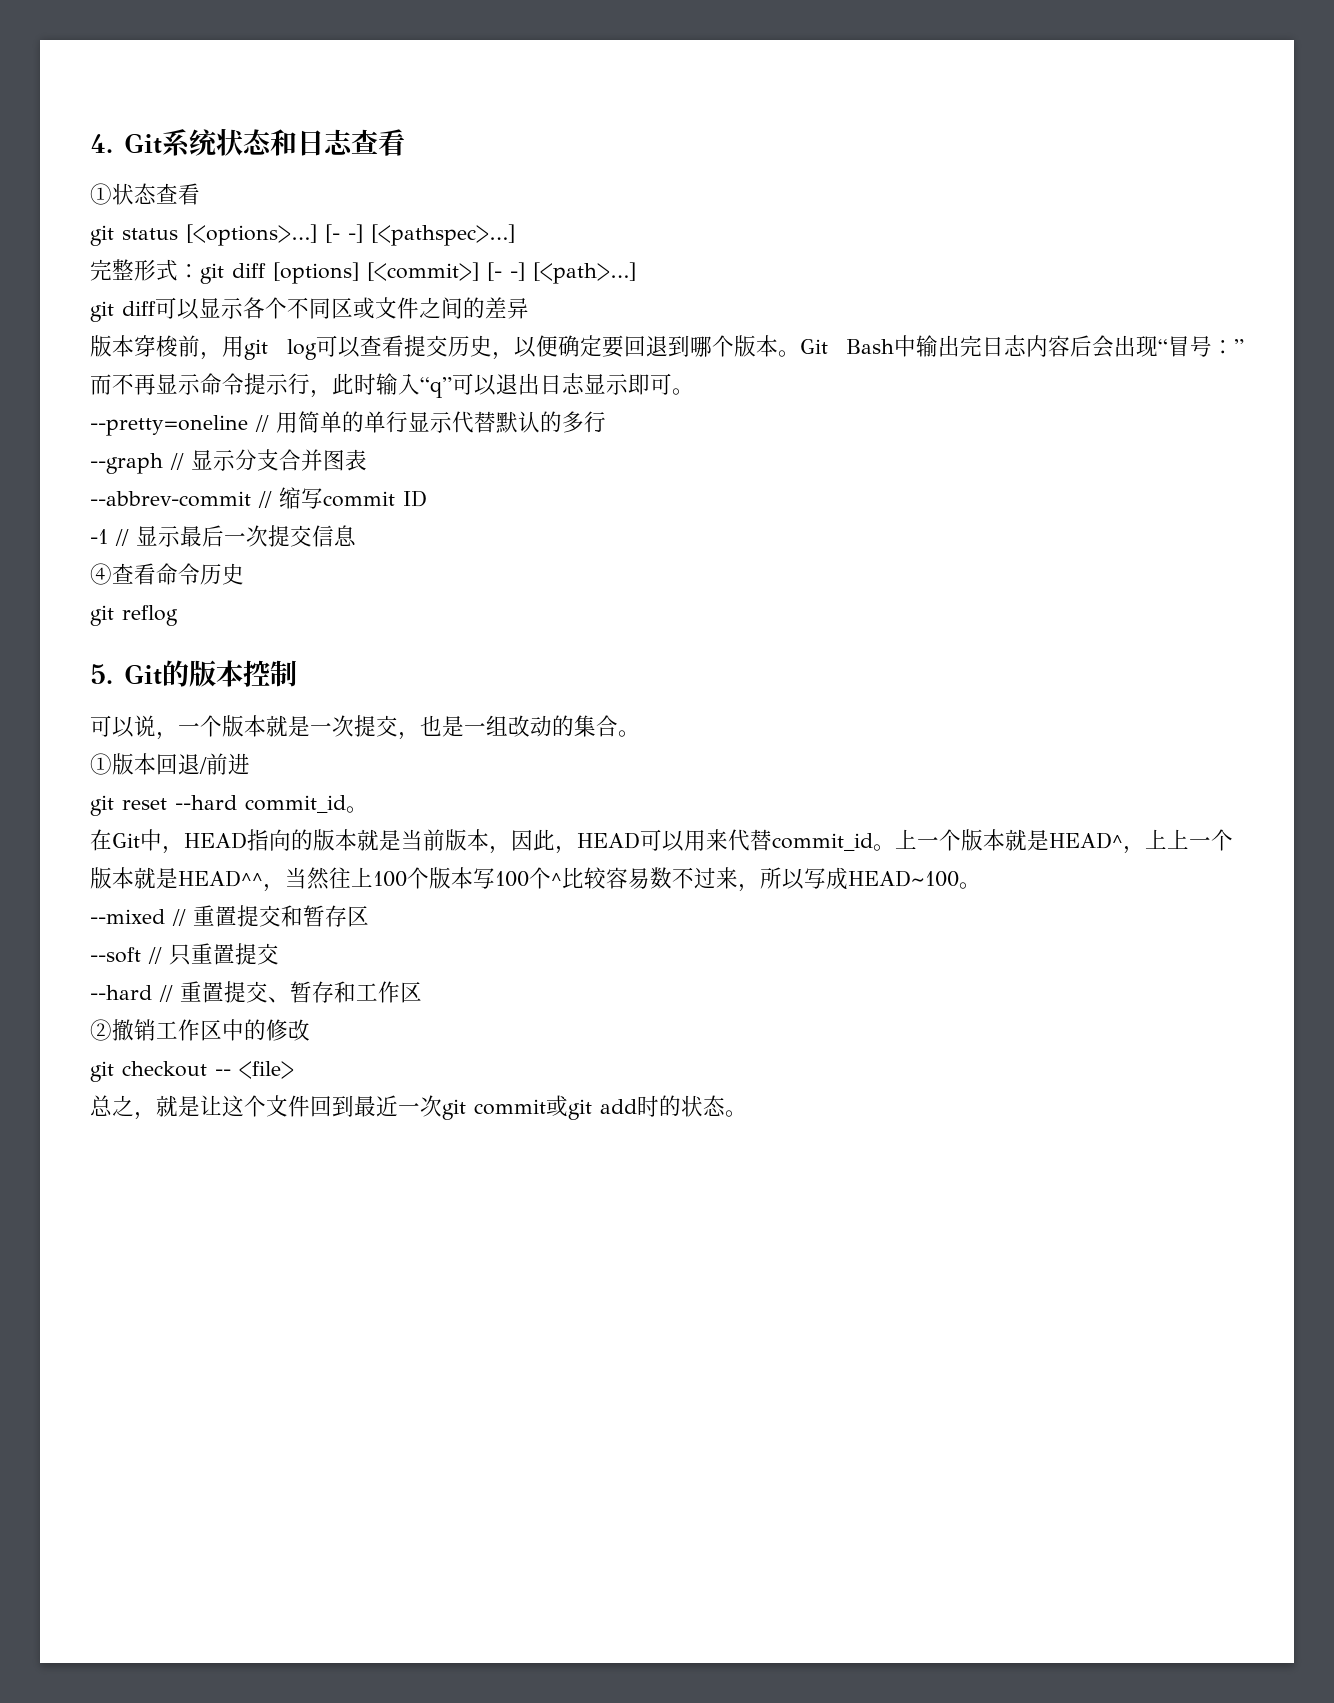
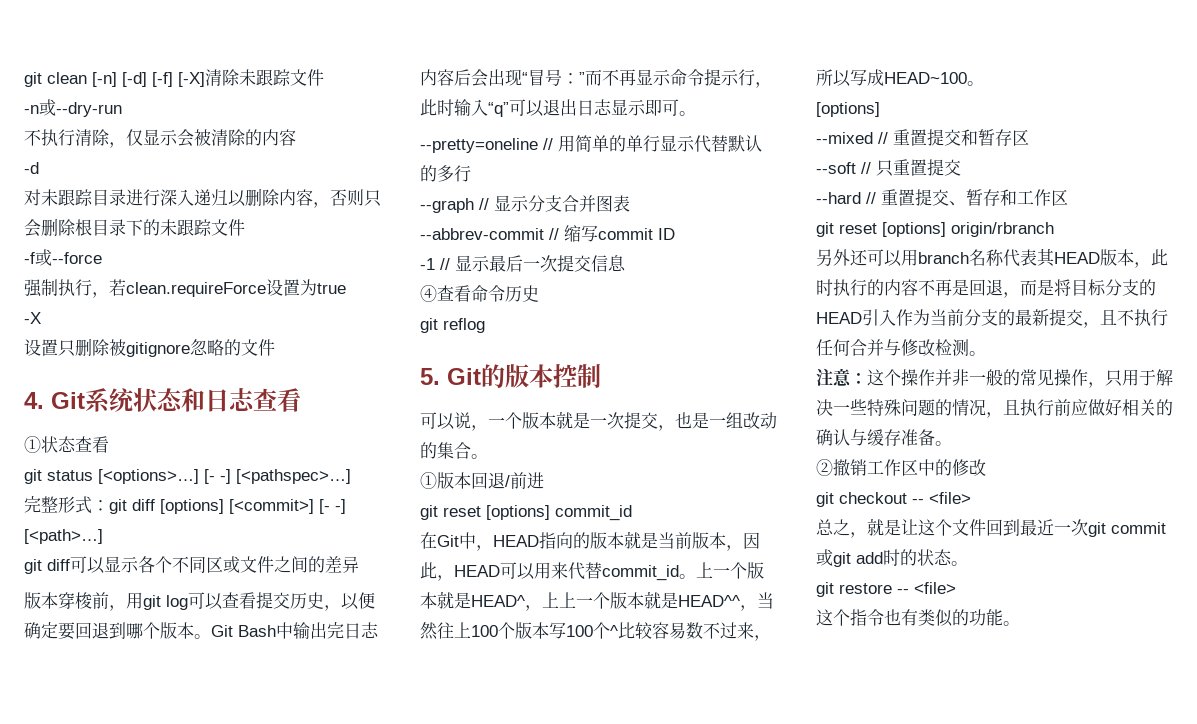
+ git clean [-n] [-d] [-f] [-X]清除未跟踪文件
+ -n或--dry-run
+ 不执行清除，仅显示会被清除的内容
+ -d
+ 对未跟踪目录进行深入递归以删除内容，否则只会删除根目录下的未跟踪文件
+ -f或--force
+ 强制执行，若clean.requireForce设置为true
+ -X
+ 设置只删除被gitignore忽略的文件
- git reset --hard commit_id。
+ git reset [options] commit_id
  上一个版本就是HEAD^，上上一个版本就是HEAD^^，当然往上100个版本写100个^比较容易数不过来，所以写成HEAD~100。
+ [options]
+ git reset [options] origin/rbranch
+ 另外还可以用branch名称代表其HEAD版本，此时执行的内容不再是回退，而是将目标分支的HEAD引入作为当前分支的最新提交，且不执行任何合并与修改检测。
+ 注意：这个操作并非一般的常见操作，只用于解决一些特殊问题的情况，且执行前应做好相关的确认与缓存准备。
+ git restore -- <file>
+ 这个指令也有类似的功能。

